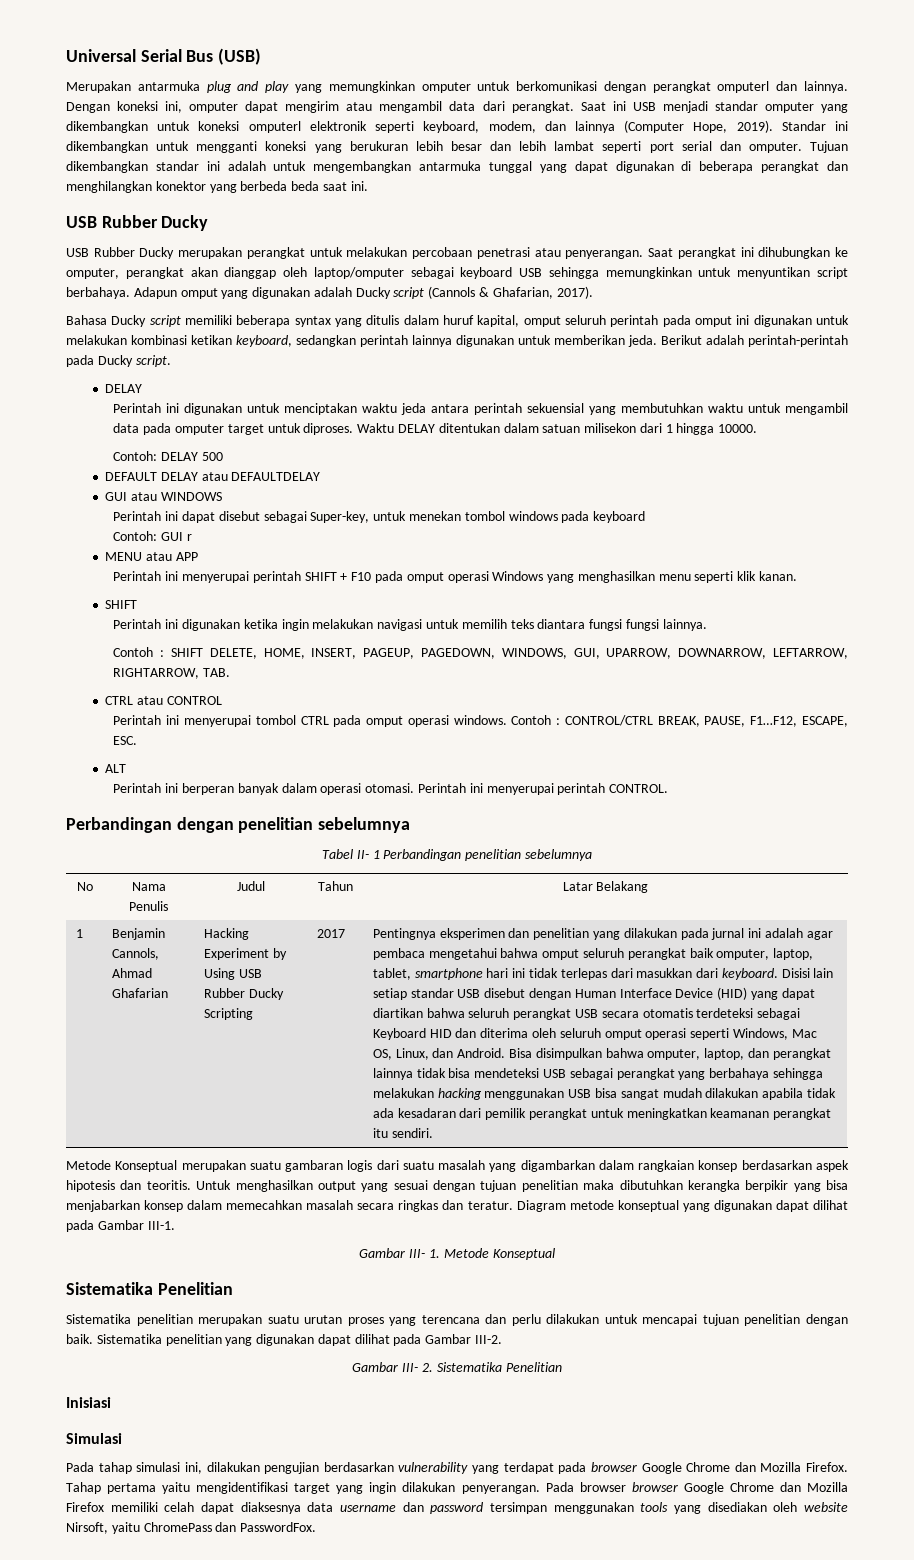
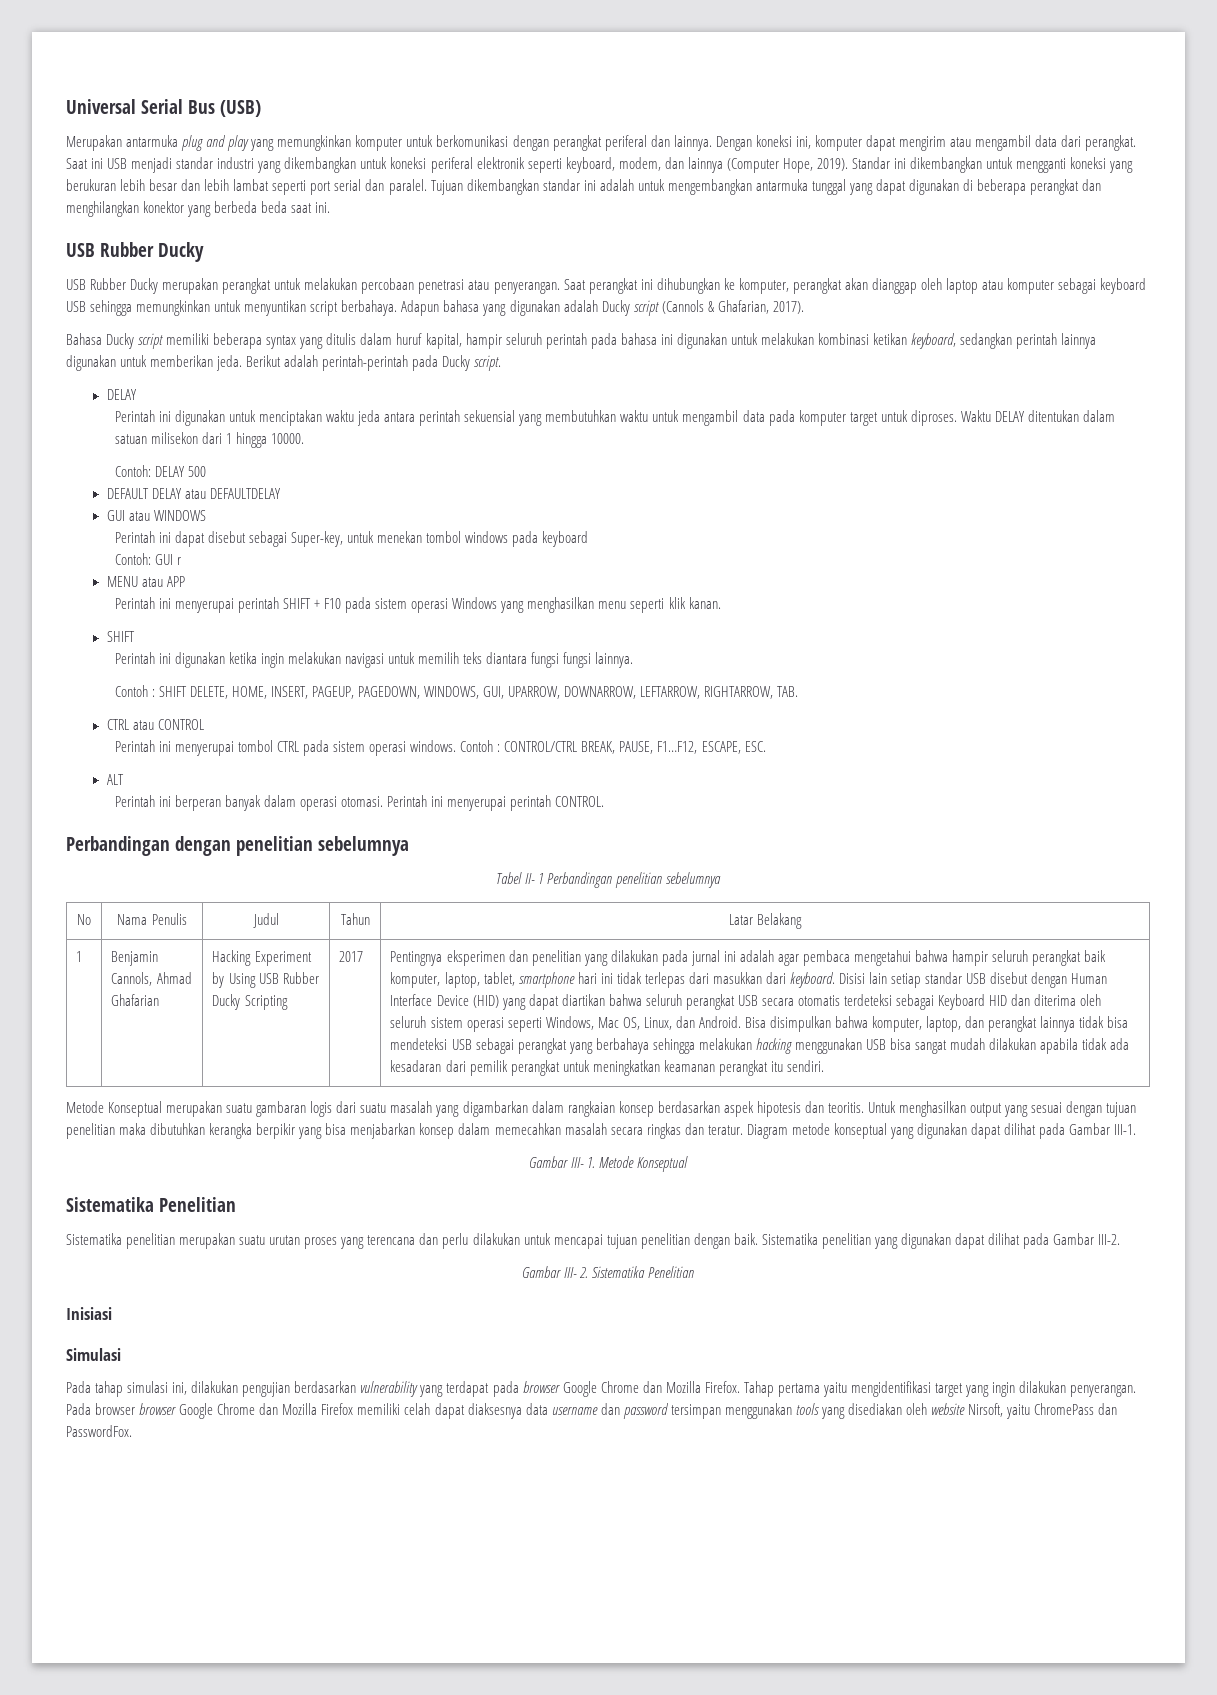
- Merupakan antarmuka plug and play yang memungkinkan omputer untuk berkomunikasi dengan perangkat omputerl dan lainnya.
+ Merupakan antarmuka plug and play yang memungkinkan komputer untuk berkomunikasi dengan perangkat periferal dan lainnya.
- Dengan koneksi ini, omputer dapat mengirim atau mengambil data dari perangkat.
+ Dengan koneksi ini, komputer dapat mengirim atau mengambil data dari perangkat.
- Saat ini USB menjadi standar omputer yang dikembangkan untuk koneksi omputerl elektronik seperti keyboard, modem, dan lainnya (Computer Hope, 2019).
+ Saat ini USB menjadi standar industri yang dikembangkan untuk koneksi periferal elektronik seperti keyboard, modem, dan lainnya (Computer Hope, 2019).
- Standar ini dikembangkan untuk mengganti koneksi yang berukuran lebih besar dan lebih lambat seperti port serial dan omputer.
+ Standar ini dikembangkan untuk mengganti koneksi yang berukuran lebih besar dan lebih lambat seperti port serial dan paralel.
- Saat perangkat ini dihubungkan ke omputer, perangkat akan dianggap oleh laptop/omputer sebagai keyboard USB sehingga memungkinkan untuk menyuntikan script berbahaya.
+ Saat perangkat ini dihubungkan ke komputer, perangkat akan dianggap oleh laptop atau komputer sebagai keyboard USB sehingga memungkinkan untuk menyuntikan script berbahaya.
- Adapun omput yang digunakan adalah Ducky script (Cannols & Ghafarian, 2017).
+ Adapun bahasa yang digunakan adalah Ducky script (Cannols & Ghafarian, 2017).
- Bahasa Ducky script memiliki beberapa syntax yang ditulis dalam huruf kapital, omput seluruh perintah pada omput ini digunakan untuk melakukan kombinasi ketikan keyboard, sedangkan perintah lainnya digunakan untuk memberikan jeda.
+ Bahasa Ducky script memiliki beberapa syntax yang ditulis dalam huruf kapital, hampir seluruh perintah pada bahasa ini digunakan untuk melakukan kombinasi ketikan keyboard, sedangkan perintah lainnya digunakan untuk memberikan jeda.
- Perintah ini digunakan untuk menciptakan waktu jeda antara perintah sekuensial yang membutuhkan waktu untuk mengambil data pada omputer target untuk diproses.
+ Perintah ini digunakan untuk menciptakan waktu jeda antara perintah sekuensial yang membutuhkan waktu untuk mengambil data pada komputer target untuk diproses.
- Perintah ini menyerupai perintah SHIFT + F10 pada omput operasi Windows yang menghasilkan menu seperti klik kanan.
+ Perintah ini menyerupai perintah SHIFT + F10 pada sistem operasi Windows yang menghasilkan menu seperti klik kanan.
- Perintah ini menyerupai tombol CTRL pada omput operasi windows.
+ Perintah ini menyerupai tombol CTRL pada sistem operasi windows.
- Pentingnya eksperimen dan penelitian yang dilakukan pada jurnal ini adalah agar pembaca mengetahui bahwa omput seluruh perangkat baik omputer, laptop, tablet, smartphone hari ini tidak terlepas dari masukkan dari keyboard.
+ Pentingnya eksperimen dan penelitian yang dilakukan pada jurnal ini adalah agar pembaca mengetahui bahwa hampir seluruh perangkat baik komputer, laptop, tablet, smartphone hari ini tidak terlepas dari masukkan dari keyboard.
- Disisi lain setiap standar USB disebut dengan Human Interface Device (HID) yang dapat diartikan bahwa seluruh perangkat USB secara otomatis terdeteksi sebagai Keyboard HID dan diterima oleh seluruh omput operasi seperti Windows, Mac OS, Linux, dan Android.
+ Disisi lain setiap standar USB disebut dengan Human Interface Device (HID) yang dapat diartikan bahwa seluruh perangkat USB secara otomatis terdeteksi sebagai Keyboard HID dan diterima oleh seluruh sistem operasi seperti Windows, Mac OS, Linux, dan Android.
- Bisa disimpulkan bahwa omputer, laptop, dan perangkat lainnya tidak bisa mendeteksi USB sebagai perangkat yang berbahaya sehingga melakukan hacking menggunakan USB bisa sangat mudah dilakukan apabila tidak ada kesadaran dari pemilik perangkat untuk meningkatkan keamanan perangkat itu sendiri.
+ Bisa disimpulkan bahwa komputer, laptop, dan perangkat lainnya tidak bisa mendeteksi USB sebagai perangkat yang berbahaya sehingga melakukan hacking menggunakan USB bisa sangat mudah dilakukan apabila tidak ada kesadaran dari pemilik perangkat untuk meningkatkan keamanan perangkat itu sendiri.

